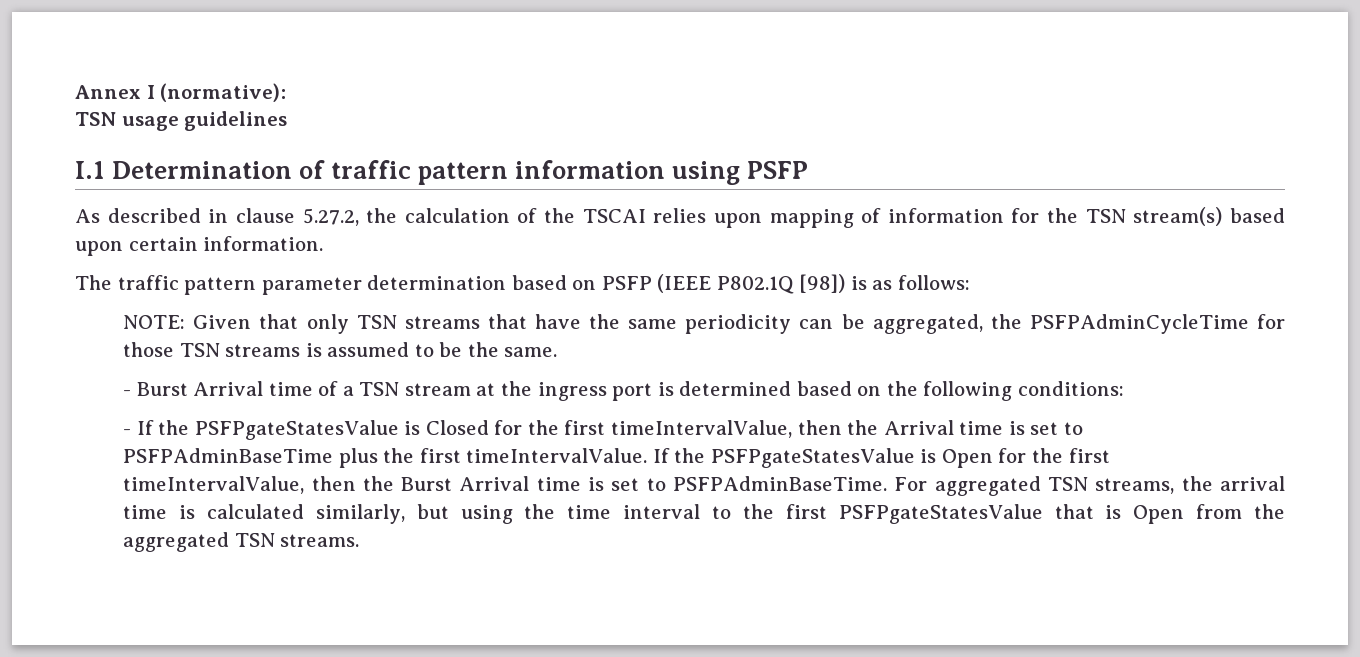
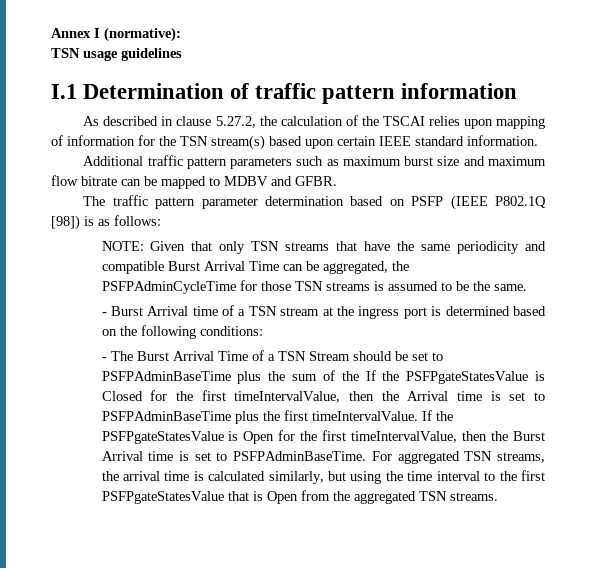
- I.1 Determination of traffic pattern information using PSFP
+ I.1 Determination of traffic pattern information
- As described in clause 5.27.2, the calculation of the TSCAI relies upon mapping of information for the TSN stream(s) based upon certain information.
+ As described in clause 5.27.2, the calculation of the TSCAI relies upon mapping of information for the TSN stream(s) based upon certain IEEE standard information.
+ Additional traffic pattern parameters such as maximum burst size and maximum flow bitrate can be mapped to MDBV and GFBR.
- NOTE: Given that only TSN streams that have the same periodicity can be aggregated, the PSFPAdminCycleTime for those TSN streams is assumed to be the same.
+ NOTE: Given that only TSN streams that have the same periodicity and compatible Burst Arrival Time can be aggregated, the PSFPAdminCycleTime for those TSN streams is assumed to be the same.
- - If the PSFPgateStatesValue is Closed for the first timeIntervalValue, then the Arrival time is set to PSFPAdminBaseTime plus the first timeIntervalValue.
+ - The Burst Arrival Time of a TSN Stream should be set to PSFPAdminBaseTime plus the sum of the If the PSFPgateStatesValue is Closed for the first timeIntervalValue, then the Arrival time is set to PSFPAdminBaseTime plus the first timeIntervalValue.

